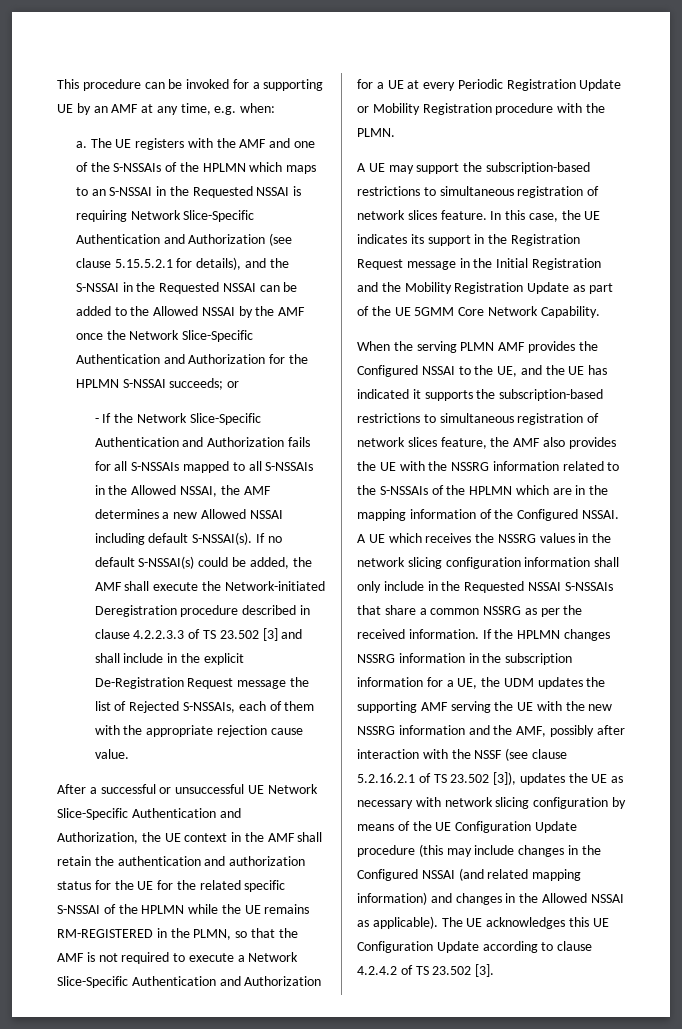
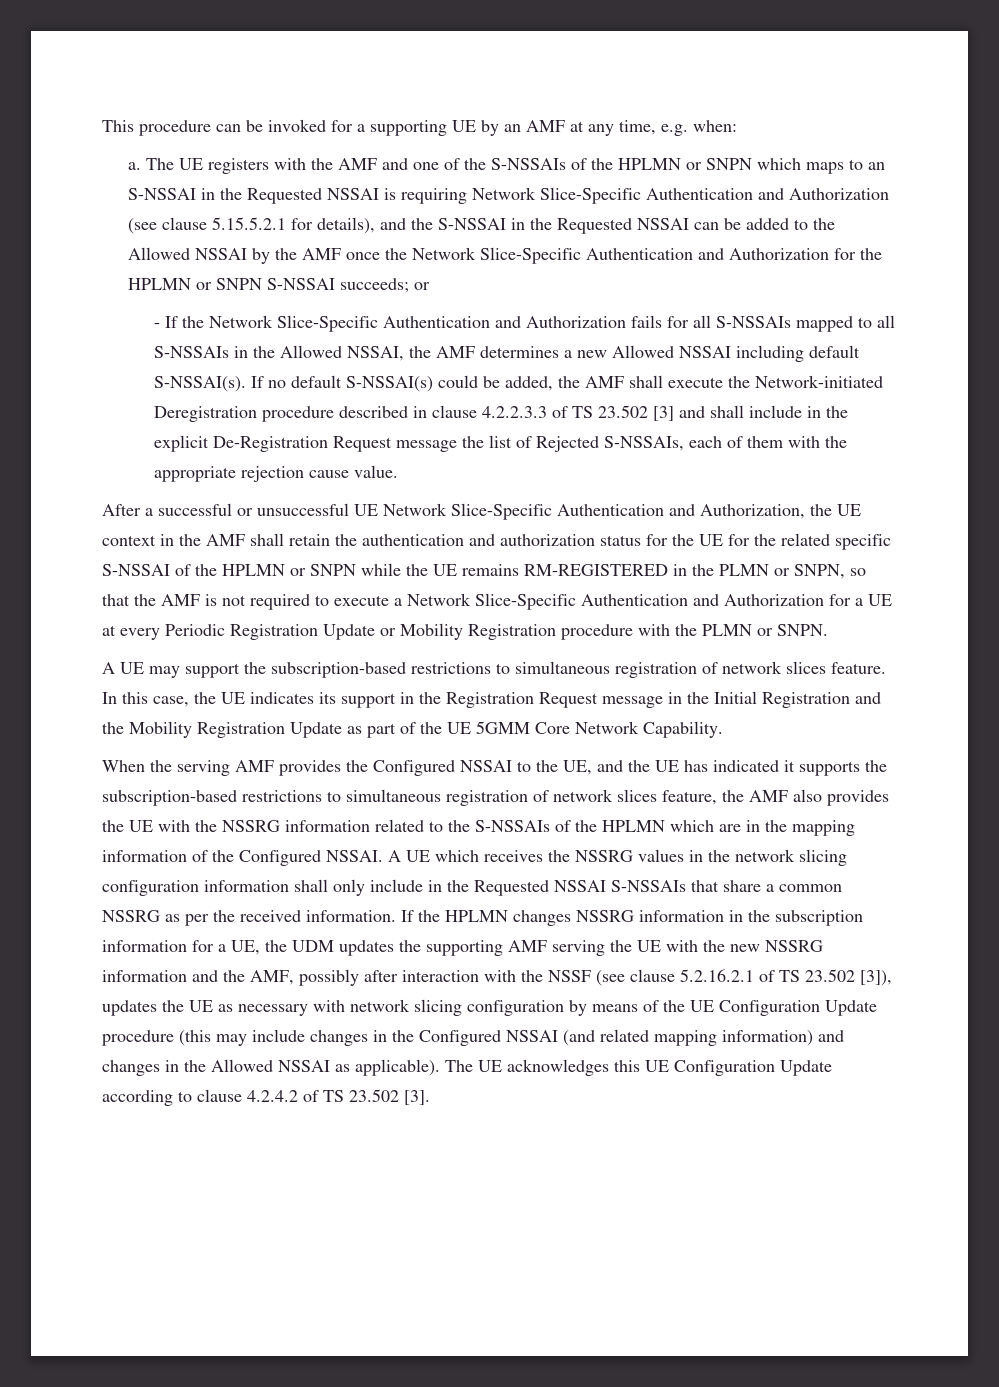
- The UE registers with the AMF and one of the S-NSSAIs of the HPLMN which maps to an S-NSSAI in the Requested NSSAI is requiring Network Slice-Specific Authentication and Authorization (see clause 5.15.5.2.1 for details), and the S-NSSAI in the Requested NSSAI can be added to the Allowed NSSAI by the AMF once the Network Slice-Specific Authentication and Authorization for the HPLMN S-NSSAI succeeds;
+ The UE registers with the AMF and one of the S-NSSAIs of the HPLMN or SNPN which maps to an S-NSSAI in the Requested NSSAI is requiring Network Slice-Specific Authentication and Authorization (see clause 5.15.5.2.1 for details), and the S-NSSAI in the Requested NSSAI can be added to the Allowed NSSAI by the AMF once the Network Slice-Specific Authentication and Authorization for the HPLMN or SNPN S-NSSAI succeeds;
- After a successful or unsuccessful UE Network Slice-Specific Authentication and Authorization, the UE context in the AMF shall retain the authentication and authorization status for the UE for the related specific S-NSSAI of the HPLMN while the UE remains RM-REGISTERED in the PLMN, so that the AMF is not required to execute a Network Slice-Specific Authentication and Authorization for a UE at every Periodic Registration Update or Mobility Registration procedure with the PLMN.
+ After a successful or unsuccessful UE Network Slice-Specific Authentication and Authorization, the UE context in the AMF shall retain the authentication and authorization status for the UE for the related specific S-NSSAI of the HPLMN or SNPN while the UE remains RM-REGISTERED in the PLMN or SNPN, so that the AMF is not required to execute a Network Slice-Specific Authentication and Authorization for a UE at every Periodic Registration Update or Mobility Registration procedure with the PLMN or SNPN.
- When the serving PLMN AMF provides the Configured NSSAI to the UE, and the UE has indicated it supports the subscription-based restrictions to simultaneous registration of network slices feature, the AMF also provides the UE with the NSSRG information related to the S-NSSAIs of the HPLMN which are in the mapping information of the Configured NSSAI.
+ When the serving AMF provides the Configured NSSAI to the UE, and the UE has indicated it supports the subscription-based restrictions to simultaneous registration of network slices feature, the AMF also provides the UE with the NSSRG information related to the S-NSSAIs of the HPLMN which are in the mapping information of the Configured NSSAI.

